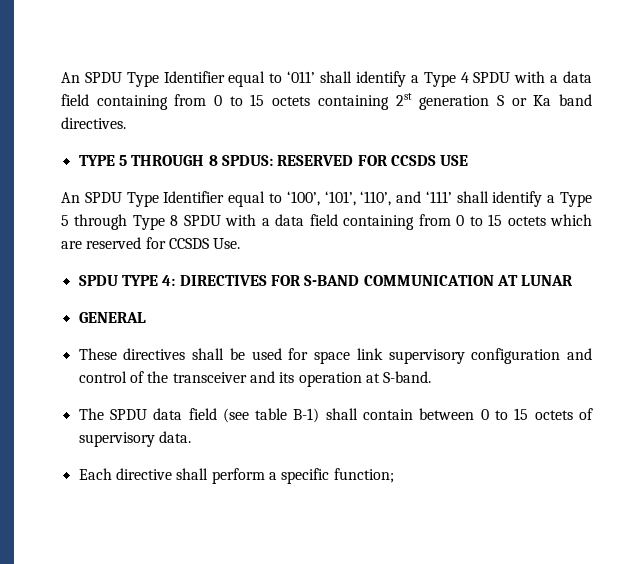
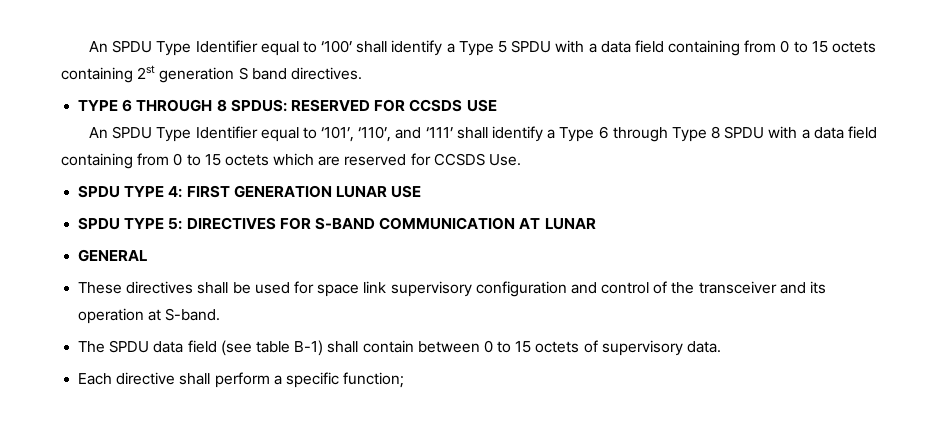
- An SPDU Type Identifier equal to ‘011’ shall identify a Type 4 SPDU with a data field containing from 0 to 15 octets containing 2st generation S or Ka band directives.
+ An SPDU Type Identifier equal to ‘100’ shall identify a Type 5 SPDU with a data field containing from 0 to 15 octets containing 2st generation S band directives.
- TYPE 5 THROUGH 8 SPDUS: RESERVED FOR CCSDS USE
+ TYPE 6 THROUGH 8 SPDUS: RESERVED FOR CCSDS USE
- An SPDU Type Identifier equal to ‘100’, ‘101’, ‘110’, and ‘111’ shall identify a Type 5 through Type 8 SPDU with a data field containing from 0 to 15 octets which are reserved for CCSDS Use.
+ An SPDU Type Identifier equal to ‘101’, ‘110’, and ‘111’ shall identify a Type 6 through Type 8 SPDU with a data field containing from 0 to 15 octets which are reserved for CCSDS Use.
- SPDU TYPE 4: DIRECTIVES FOR S-BAND COMMUNICATION AT LUNAR
+ SPDU TYPE 4: FIRST GENERATION LUNAR USE
+ SPDU TYPE 5: DIRECTIVES FOR S-BAND COMMUNICATION AT LUNAR

